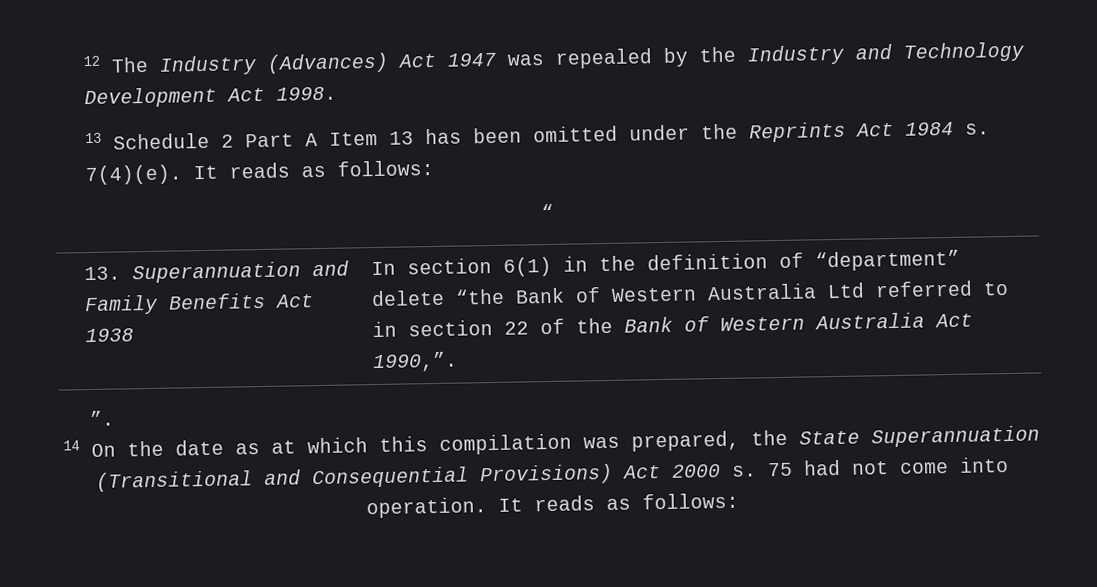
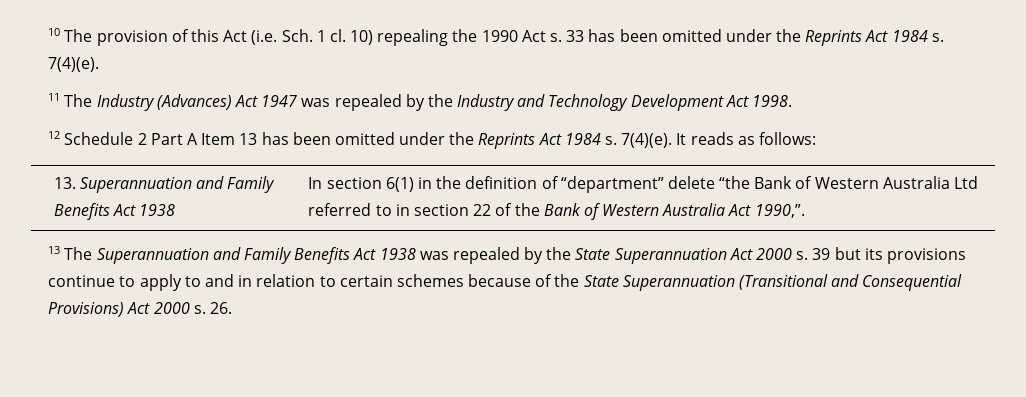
- 12 The Industry (Advances) Act 1947 was repealed by the Industry and Technology Development Act 1998.
+ 10 The provision of this Act (i.e. Sch. 1 cl. 10) repealing the 1990 Act s. 33 has been omitted under the Reprints Act 1984 s. 7(4)(e).
+ 11 The Industry (Advances) Act 1947 was repealed by the Industry and Technology Development Act 1998.
- 13 Schedule 2 Part A Item 13 has been omitted under the Reprints Act 1984 s.
+ 12 Schedule 2 Part A Item 13 has been omitted under the Reprints Act 1984 s.
- “
- ”.
- 14 On the date as at which this compilation was prepared, the State Superannuation (Transitional and Consequential Provisions) Act 2000 s.
+ 13 The Superannuation and Family Benefits Act 1938 was repealed by the State Superannuation Act 2000 s. 39 but its provisions continue to apply to and in relation to certain schemes because of the State Superannuation (Transitional and Consequential Provisions) Act 2000 s.
- 75 had not come into operation. It reads as follows:
+ 26.

